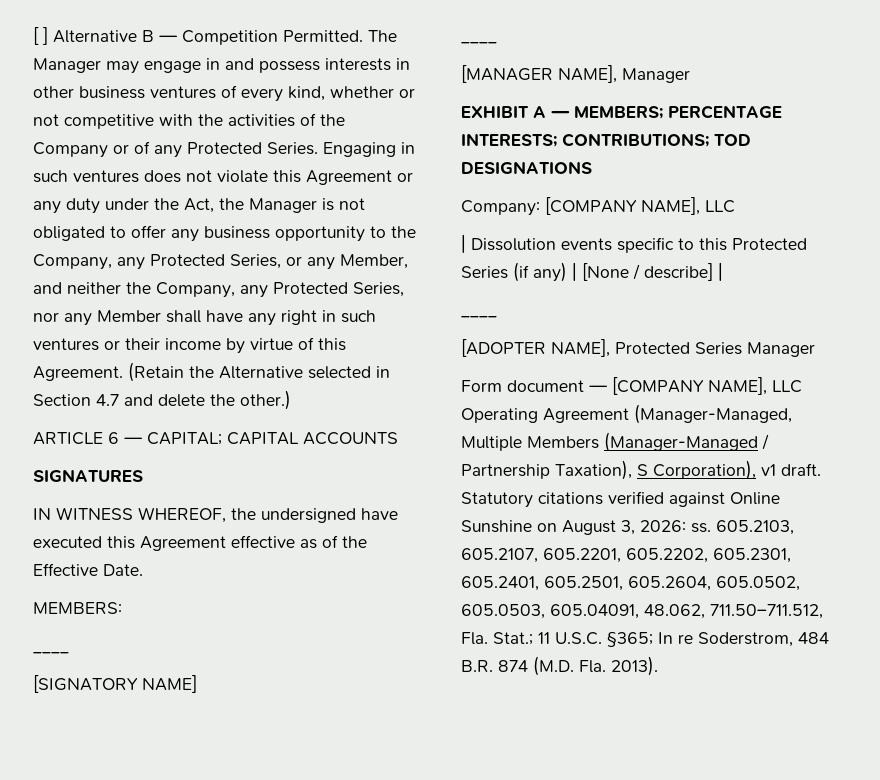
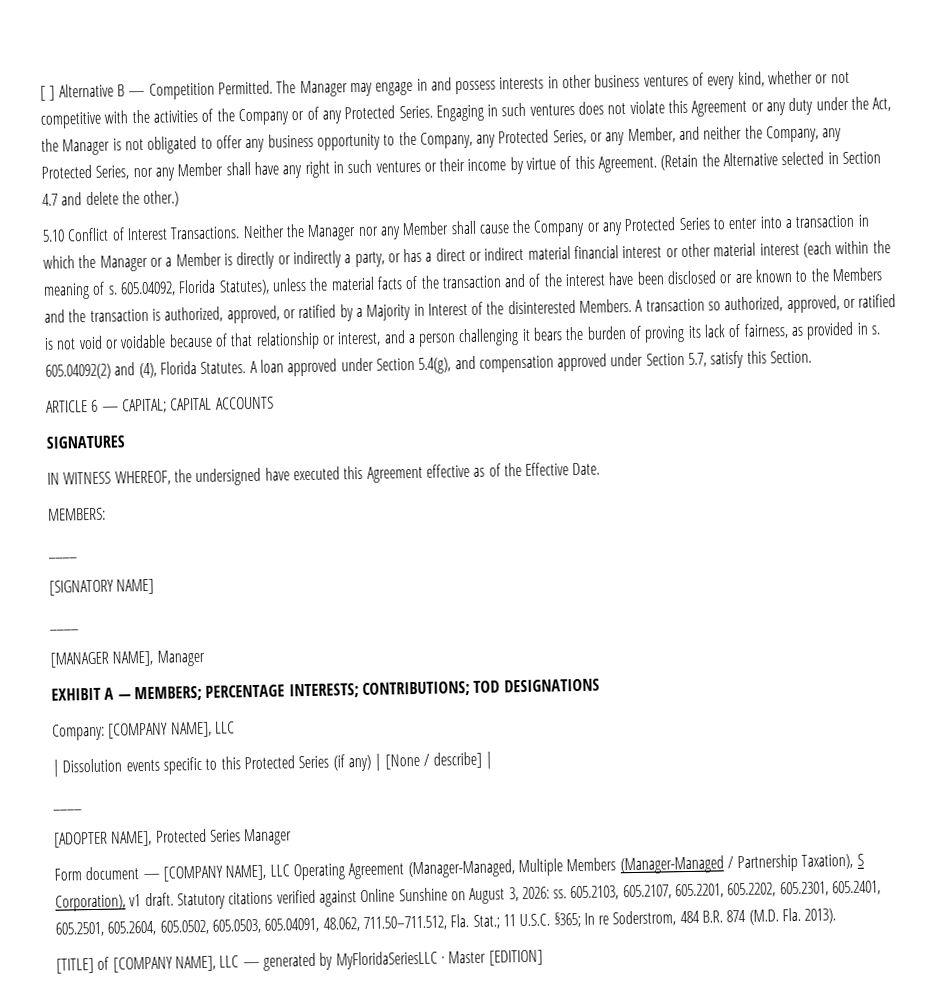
+ 5.10 Conflict of Interest Transactions. Neither the Manager nor any Member shall cause the Company or any Protected Series to enter into a transaction in which the Manager or a Member is directly or indirectly a party, or has a direct or indirect material financial interest or other material interest (each within the meaning of s. 605.04092, Florida Statutes), unless the material facts of the transaction and of the interest have been disclosed or are known to the Members and the transaction is authorized, approved, or ratified by a Majority in Interest of the disinterested Members. A transaction so authorized, approved, or ratified is not void or voidable because of that relationship or interest, and a person challenging it bears the burden of proving its lack of fairness, as provided in s. 605.04092(2) and (4), Florida Statutes. A loan approved under Section 5.4(g), and compensation approved under Section 5.7, satisfy this Section.
+ [TITLE] of [COMPANY NAME], LLC — generated by MyFloridaSeriesLLC · Master [EDITION]

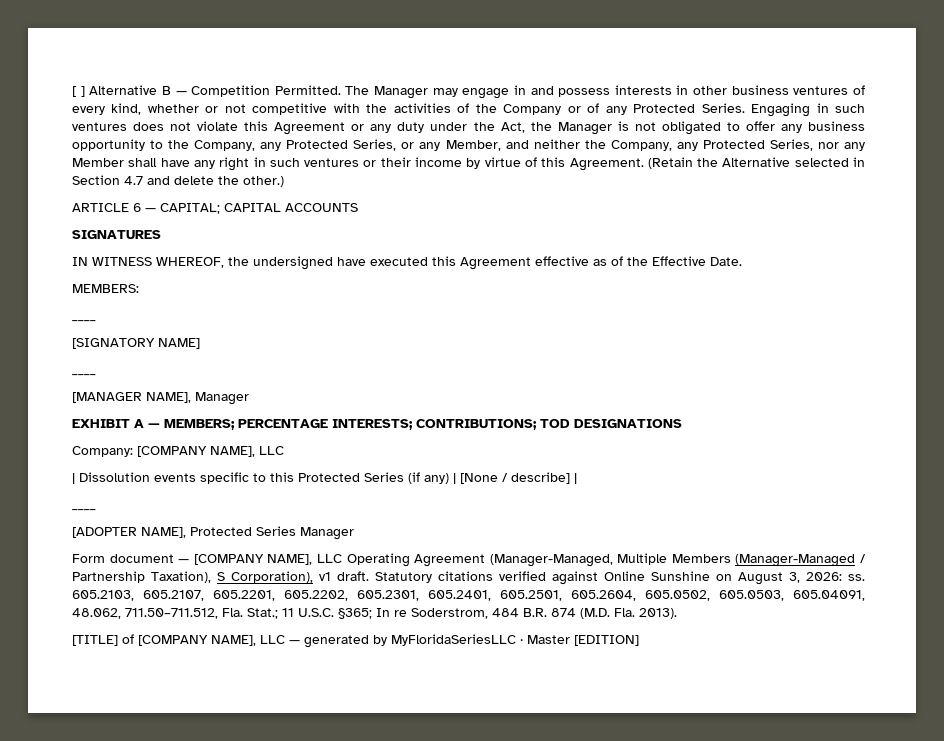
- 5.10 Conflict of Interest Transactions. Neither the Manager nor any Member shall cause the Company or any Protected Series to enter into a transaction in which the Manager or a Member is directly or indirectly a party, or has a direct or indirect material financial interest or other material interest (each within the meaning of s. 605.04092, Florida Statutes), unless the material facts of the transaction and of the interest have been disclosed or are known to the Members and the transaction is authorized, approved, or ratified by a Majority in Interest of the disinterested Members. A transaction so authorized, approved, or ratified is not void or voidable because of that relationship or interest, and a person challenging it bears the burden of proving its lack of fairness, as provided in s. 605.04092(2) and (4), Florida Statutes. A loan approved under Section 5.4(g), and compensation approved under Section 5.7, satisfy this Section.

